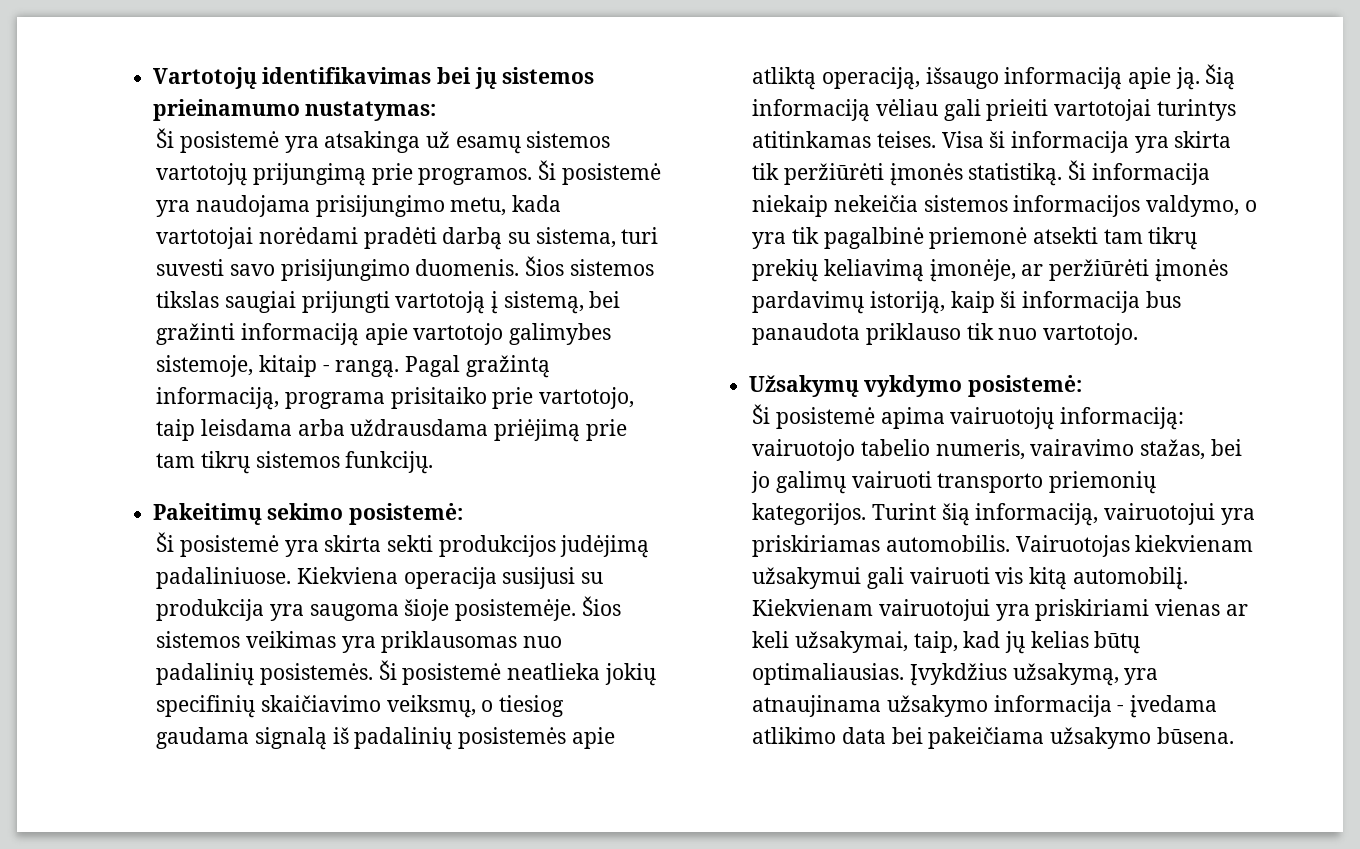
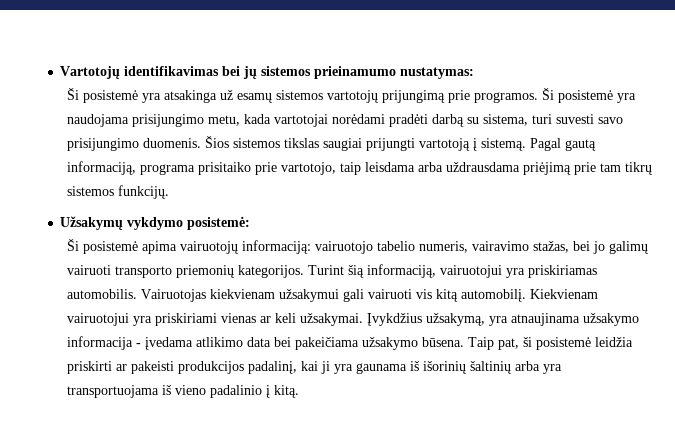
- Šios sistemos tikslas saugiai prijungti vartotoją į sistemą, bei gražinti informaciją apie vartotojo galimybes sistemoje, kitaip - rangą. Pagal gražintą informaciją, programa prisitaiko prie vartotojo, taip leisdama arba uždrausdama priėjimą prie tam tikrų sistemos funkcijų.
+ Šios sistemos tikslas saugiai prijungti vartotoją į sistemą. Pagal gautą informaciją, programa prisitaiko prie vartotojo, taip leisdama arba uždrausdama priėjimą prie tam tikrų sistemos funkcijų.
- Pakeitimų sekimo posistemė:
- Ši posistemė yra skirta sekti produkcijos judėjimą padaliniuose. Kiekviena operacija susijusi su produkcija yra saugoma šioje posistemėje. Šios sistemos veikimas yra priklausomas nuo padalinių posistemės. Ši posistemė neatlieka jokių specifinių skaičiavimo veiksmų, o tiesiog gaudama signalą iš padalinių posistemės apie atliktą operaciją, išsaugo informaciją apie ją. Šią informaciją vėliau gali prieiti vartotojai turintys atitinkamas teises. Visa ši informacija yra skirta tik peržiūrėti įmonės statistiką. Ši informacija niekaip nekeičia sistemos informacijos valdymo, o yra tik pagalbinė priemonė atsekti tam tikrų prekių keliavimą įmonėje, ar peržiūrėti įmonės pardavimų istoriją, kaip ši informacija bus panaudota priklauso tik nuo vartotojo.
- Kiekvienam vairuotojui yra priskiriami vienas ar keli užsakymai, taip, kad jų kelias būtų optimaliausias.
+ Kiekvienam vairuotojui yra priskiriami vienas ar keli užsakymai.
+ Taip pat, ši posistemė leidžia priskirti ar pakeisti produkcijos padalinį, kai ji yra gaunama iš išorinių šaltinių arba yra transportuojama iš vieno padalinio į kitą.

